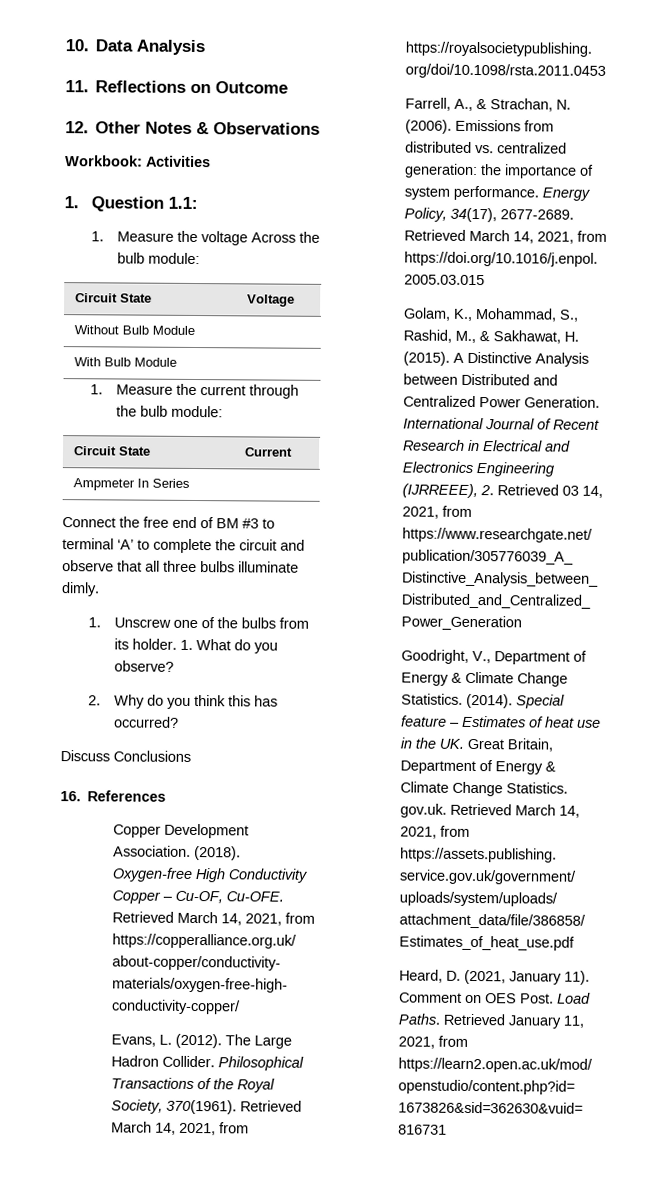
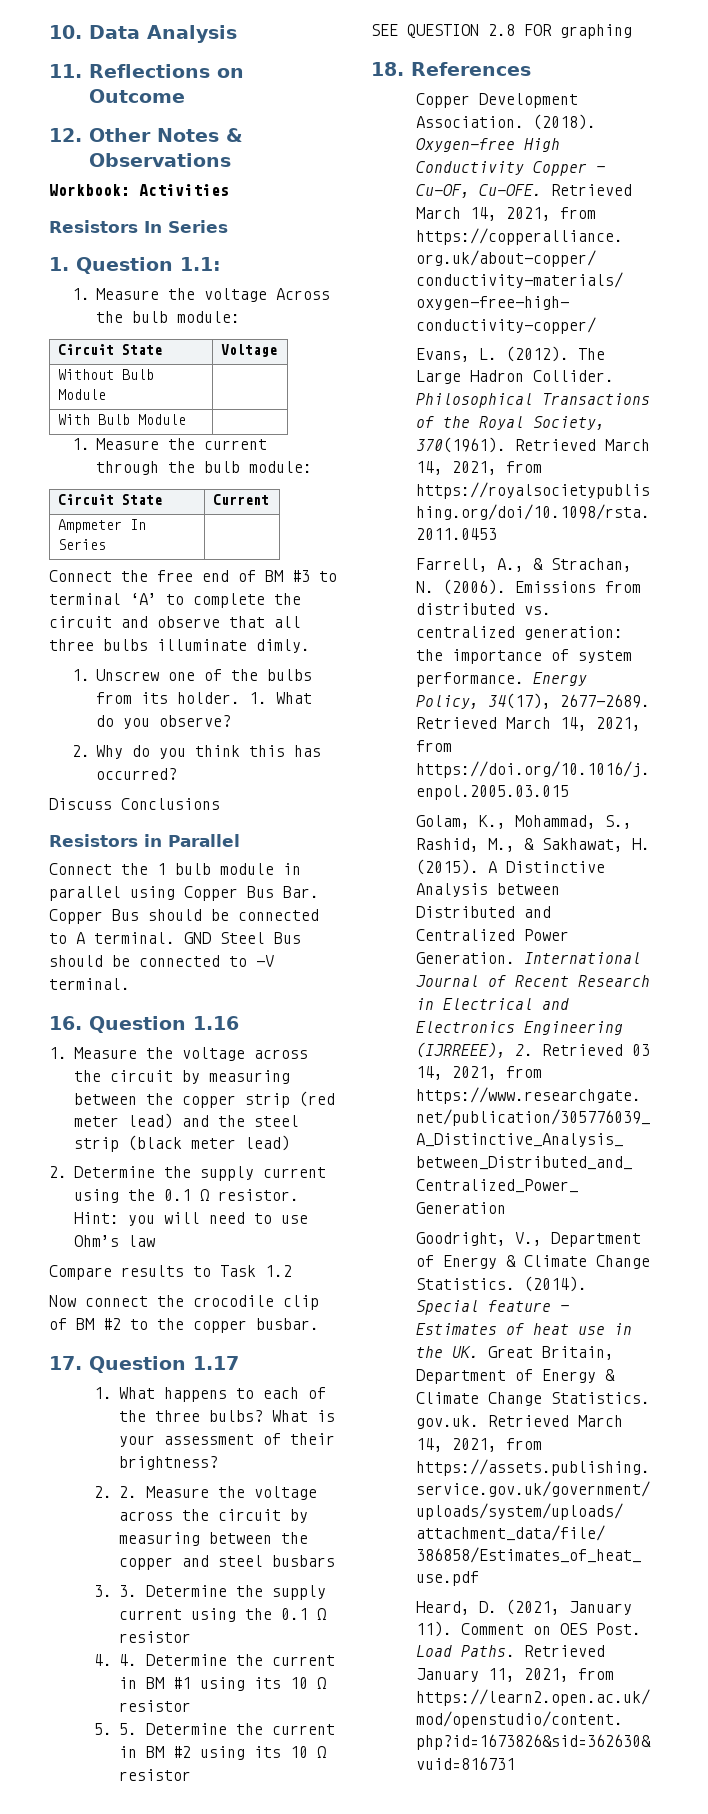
+ Resistors In Series
- 16. References
+ Resistors in Parallel
+ Connect the 1 bulb module in parallel using Copper Bus Bar. Copper Bus should be connected to A terminal. GND Steel Bus should be connected to -V terminal.
+ 16. Question 1.16
+ 1. Measure the voltage across the circuit by measuring between the copper strip (red meter lead) and the steel strip (black meter lead)
+ 2. Determine the supply current using the 0.1 Ω resistor. Hint: you will need to use Ohm’s law
+ Compare results to Task 1.2
+ Now connect the crocodile clip of BM #2 to the copper busbar.
+ 17. Question 1.17
+ 1. What happens to each of the three bulbs? What is your assessment of their brightness?
+ 2. 2. Measure the voltage across the circuit by measuring between the copper and steel busbars
+ 3. 3. Determine the supply current using the 0.1 Ω resistor
+ 4. 4. Determine the current in BM #1 using its 10 Ω resistor
+ 5. 5. Determine the current in BM #2 using its 10 Ω resistor
+ SEE QUESTION 2.8 FOR graphing
+ 18. References

